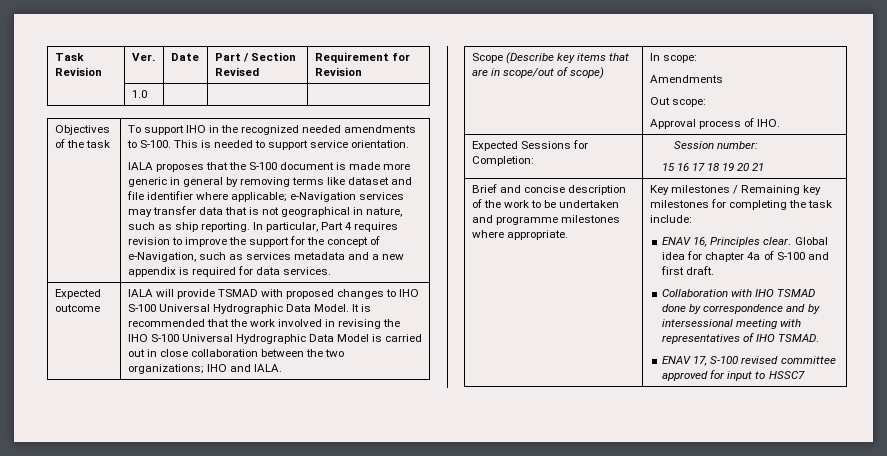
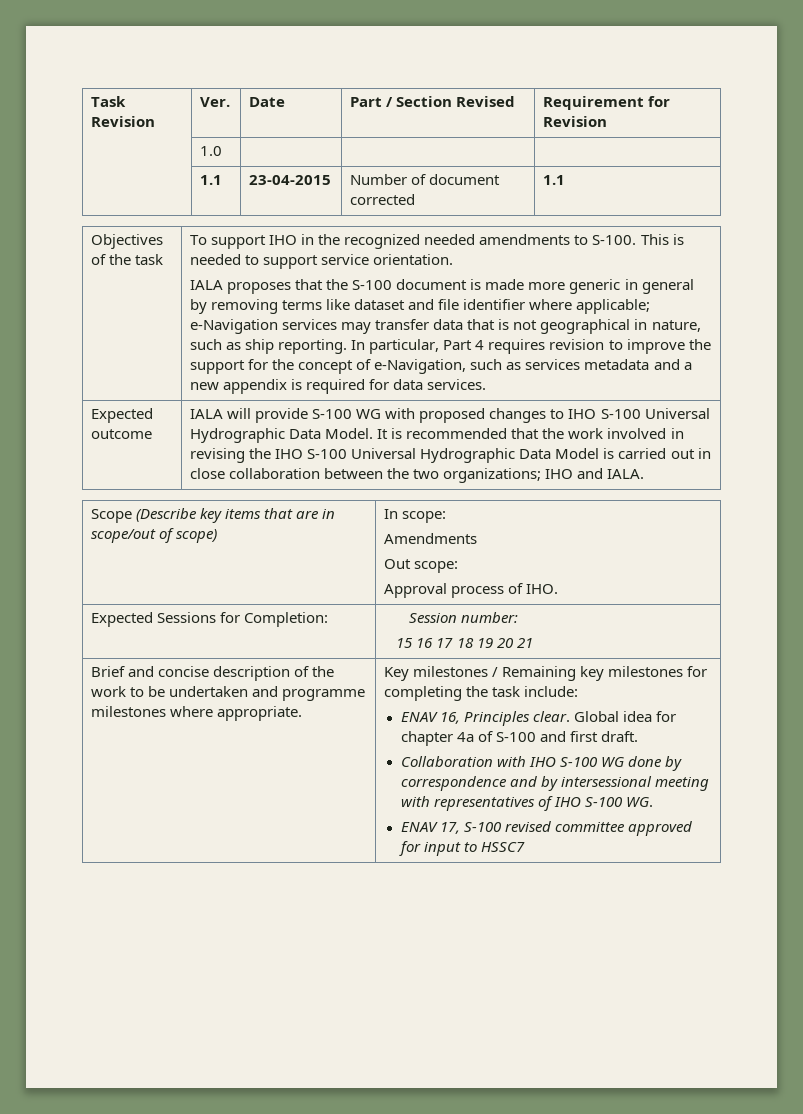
+ | 1.1 | 23-04-2015 | Number of document corrected | 1.1
- IALA will provide TSMAD with proposed changes to IHO S-100 Universal Hydrographic Data Model.
+ IALA will provide S-100 WG with proposed changes to IHO S-100 Universal Hydrographic Data Model.
- Collaboration with IHO TSMAD done by correspondence and by intersessional meeting with representatives of IHO TSMAD.
+ Collaboration with IHO S-100 WG done by correspondence and by intersessional meeting with representatives of IHO S-100 WG.

